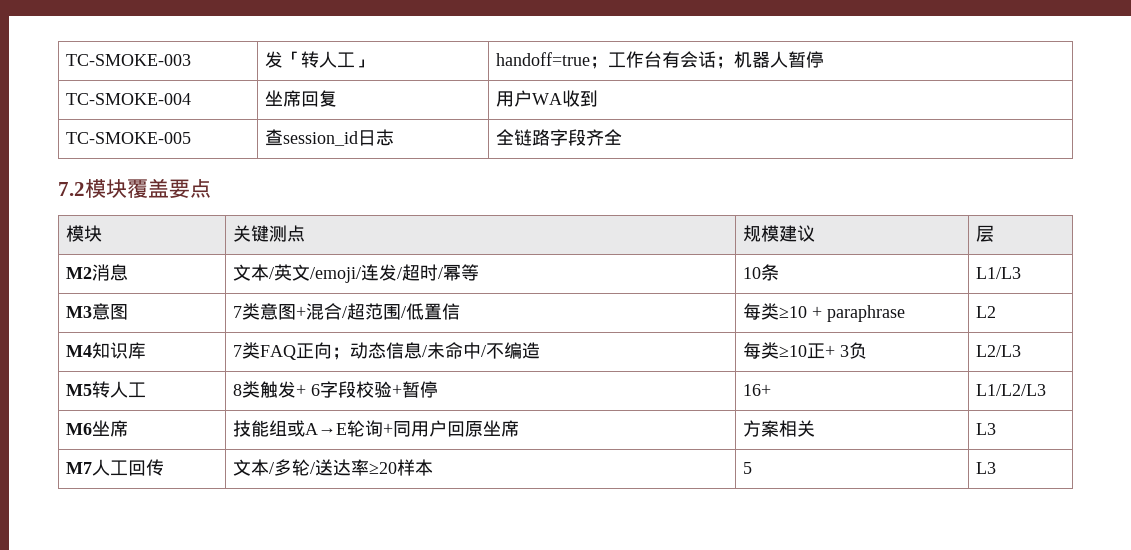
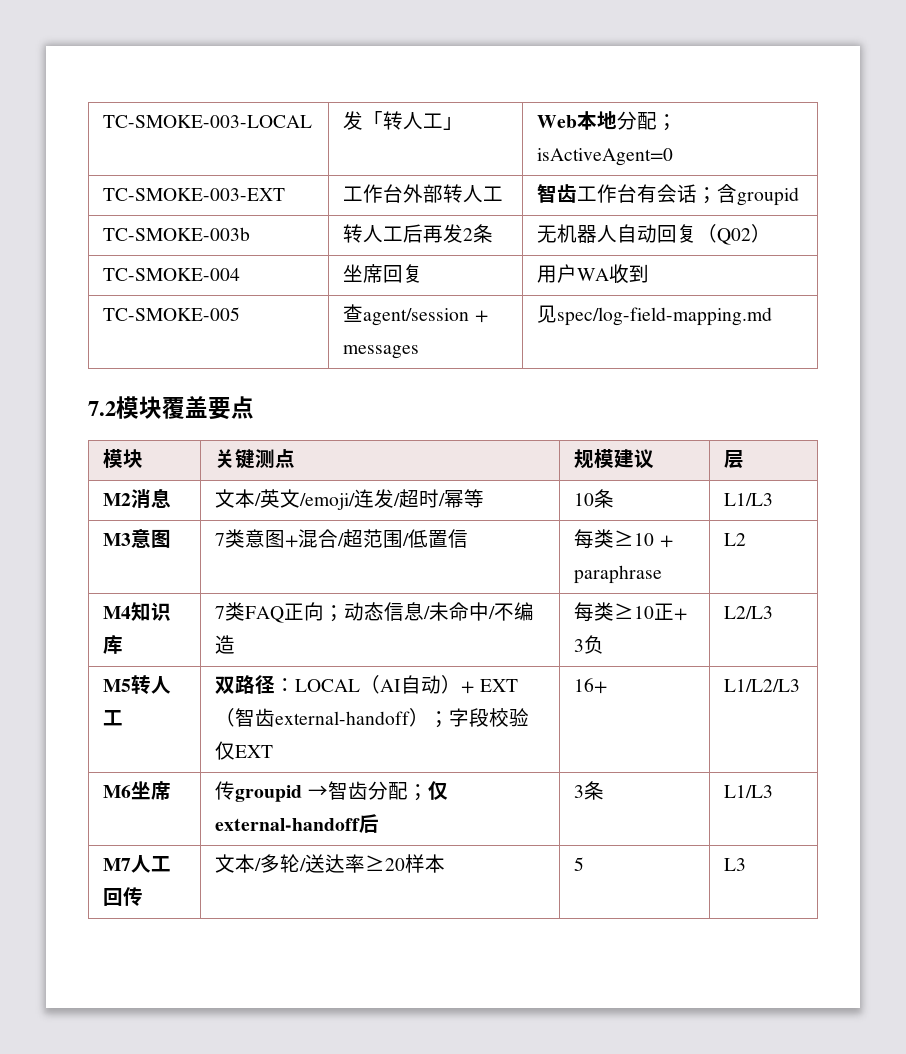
- TC-SMOKE-003 | 发「转人工」 | handoff=true；工作台有会话；机器人暂停
+ TC-SMOKE-003-LOCAL | 发「转人工」 | Web本地分配；isActiveAgent=0
+ TC-SMOKE-003-EXT | 工作台外部转人工 | 智齿工作台有会话；含groupid
+ TC-SMOKE-003b | 转人工后再发2条 | 无机器人自动回复（Q02）
- TC-SMOKE-005 | 查session_id日志 | 全链路字段齐全
+ TC-SMOKE-005 | 查agent/session + messages | 见spec/log-field-mapping.md
- M5转人工 | 8类触发+ 6字段校验+暂停 | 16+ | L1/L2/L3
- M6坐席 | 技能组或A→E轮询+同用户回原坐席 | 方案相关 | L3
+ M5转人工 | 双路径：LOCAL（AI自动）+ EXT（智齿external-handoff）；字段校验仅EXT | 16+ | L1/L2/L3
+ M6坐席 | 传groupid →智齿分配；仅external-handoff后 | 3条 | L1/L3

